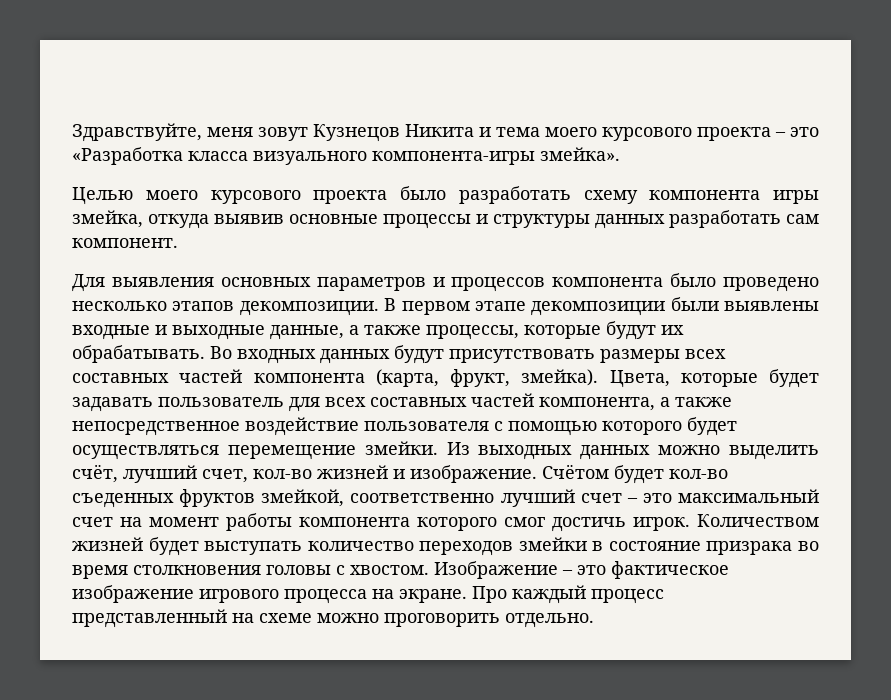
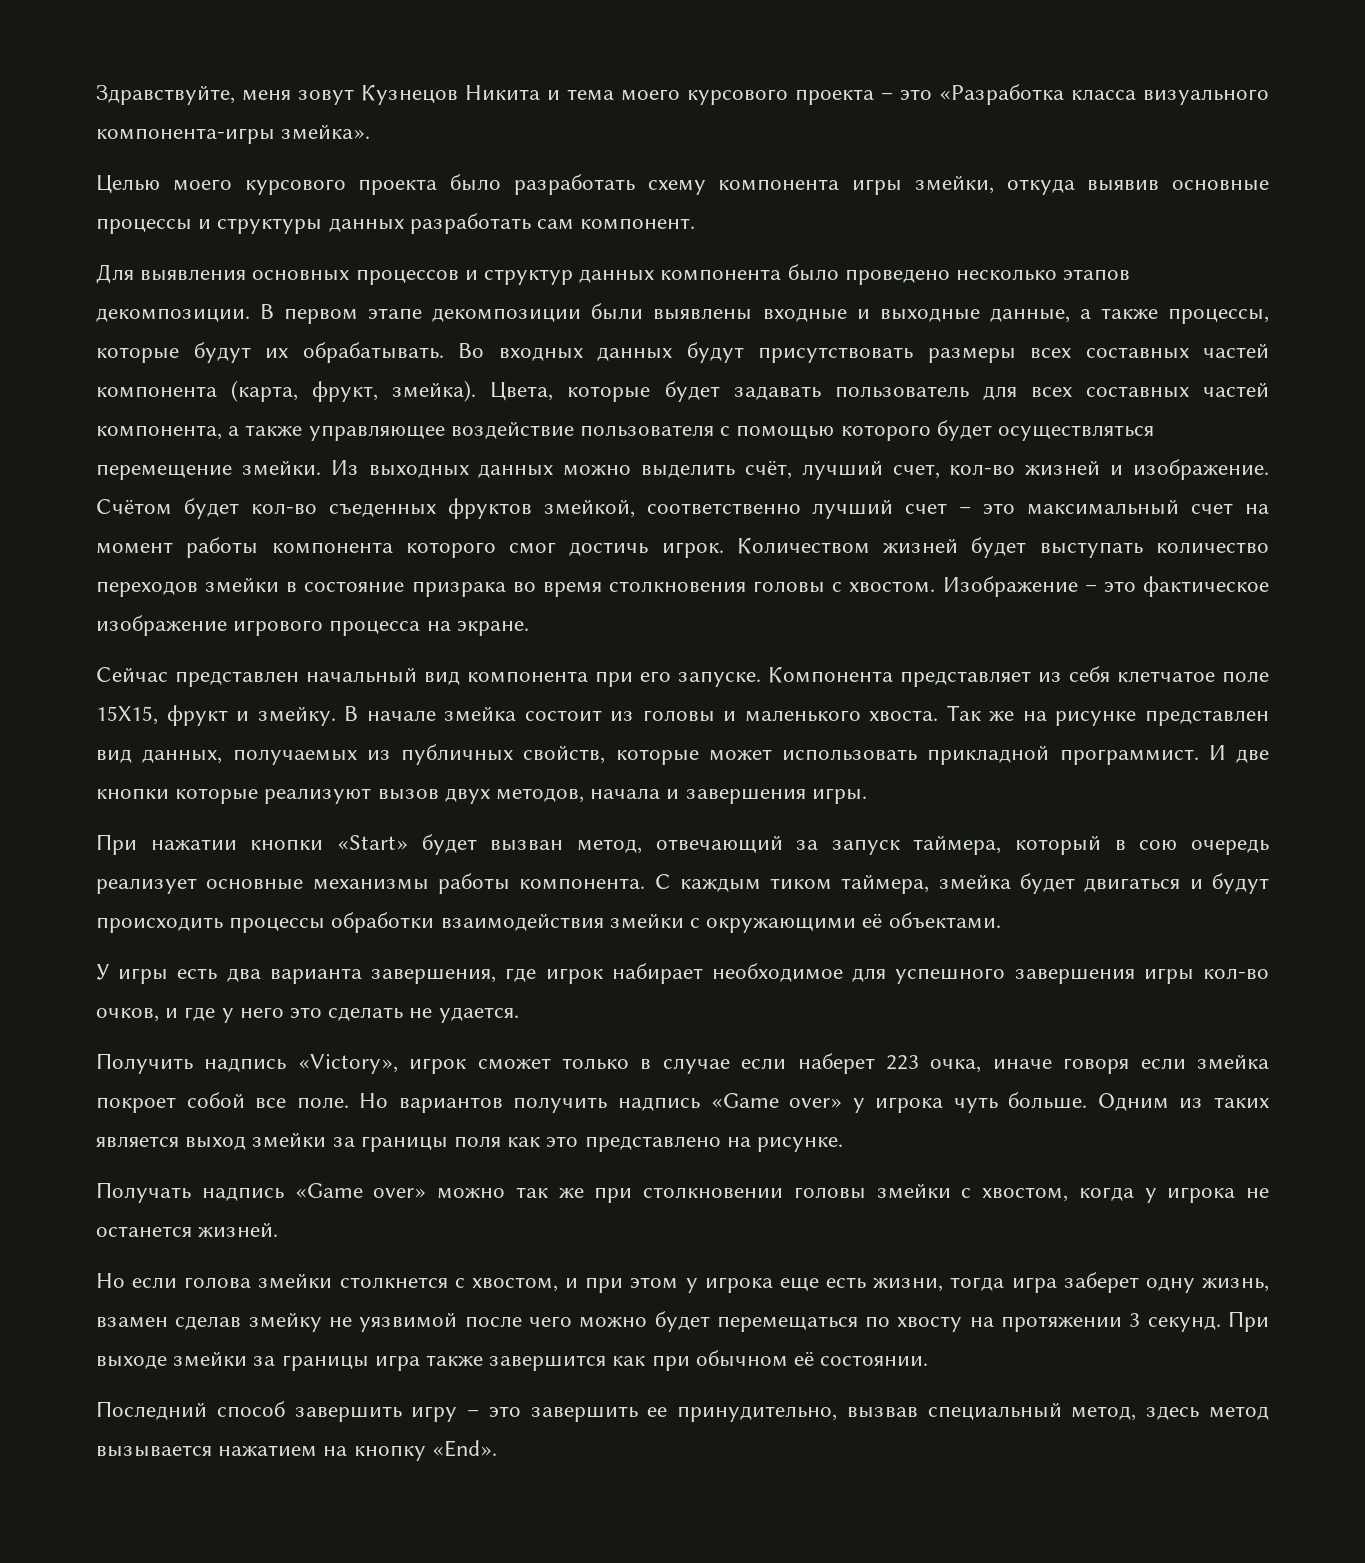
- Целью моего курсового проекта было разработать схему компонента игры змейка, откуда выявив основные процессы и структуры данных разработать сам компонент.
+ Целью моего курсового проекта было разработать схему компонента игры змейки, откуда выявив основные процессы и структуры данных разработать сам компонент.
- Для выявления основных параметров и процессов компонента было проведено несколько этапов декомпозиции.
+ Для выявления основных процессов и структур данных компонента было проведено несколько этапов декомпозиции.
- Цвета, которые будет задавать пользователь для всех составных частей компонента, а также непосредственное воздействие пользователя с помощью которого будет осуществляться перемещение змейки.
+ Цвета, которые будет задавать пользователь для всех составных частей компонента, а также управляющее воздействие пользователя с помощью которого будет осуществляться перемещение змейки.
- Изображение – это фактическое изображение игрового процесса на экране. Про каждый процесс представленный на схеме можно проговорить отдельно.
+ Изображение – это фактическое изображение игрового процесса на экране.
+ Сейчас представлен начальный вид компонента при его запуске. Компонента представляет из себя клетчатое поле 15Х15, фрукт и змейку. В начале змейка состоит из головы и маленького хвоста. Так же на рисунке представлен вид данных, получаемых из публичных свойств, которые может использовать прикладной программист. И две кнопки которые реализуют вызов двух методов, начала и завершения игры.
+ При нажатии кнопки «Start» будет вызван метод, отвечающий за запуск таймера, который в сою очередь реализует основные механизмы работы компонента. С каждым тиком таймера, змейка будет двигаться и будут происходить процессы обработки взаимодействия змейки с окружающими её объектами.
+ У игры есть два варианта завершения, где игрок набирает необходимое для успешного завершения игры кол-во очков, и где у него это сделать не удается.
+ Получить надпись «Victory», игрок сможет только в случае если наберет 223 очка, иначе говоря если змейка покроет собой все поле. Но вариантов получить надпись «Game over» у игрока чуть больше. Одним из таких является выход змейки за границы поля как это представлено на рисунке.
+ Получать надпись «Game over» можно так же при столкновении головы змейки с хвостом, когда у игрока не останется жизней.
+ Но если голова змейки столкнется с хвостом, и при этом у игрока еще есть жизни, тогда игра заберет одну жизнь, взамен сделав змейку не уязвимой после чего можно будет перемещаться по хвосту на протяжении 3 секунд. При выходе змейки за границы игра также завершится как при обычном её состоянии.
+ Последний способ завершить игру – это завершить ее принудительно, вызвав специальный метод, здесь метод вызывается нажатием на кнопку «End».

